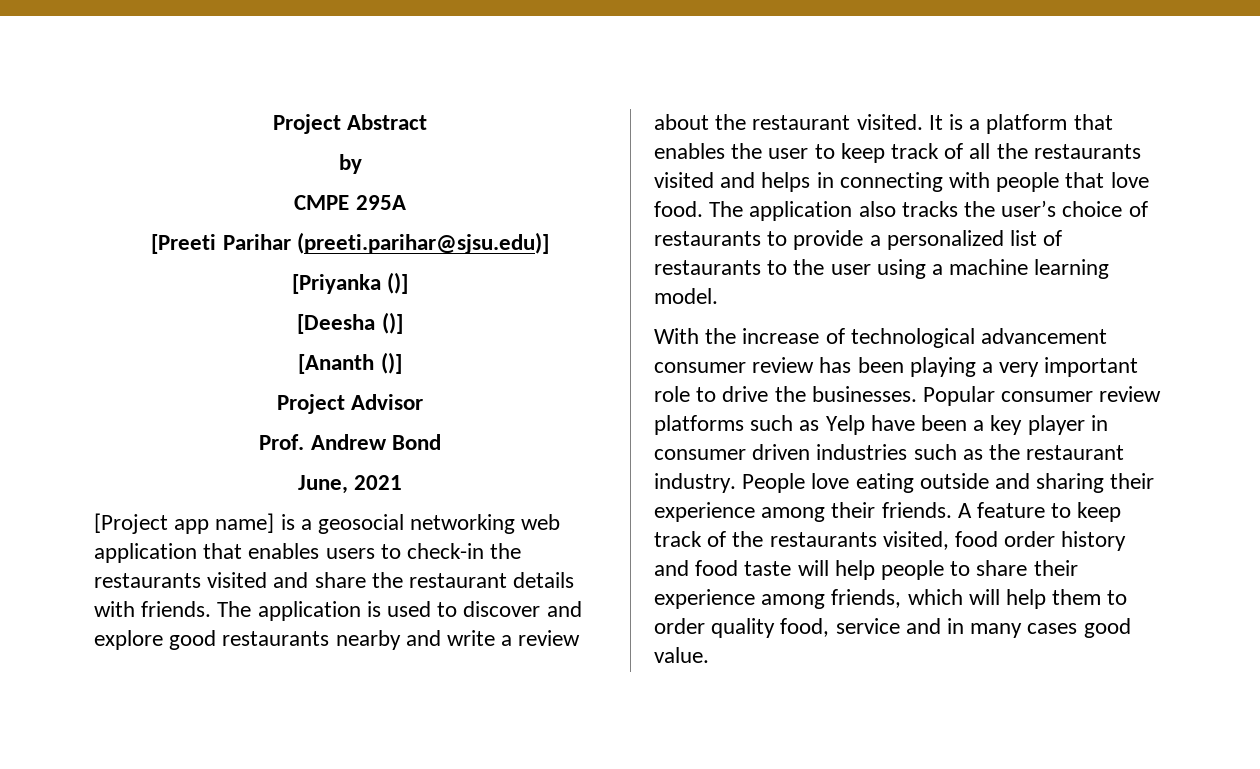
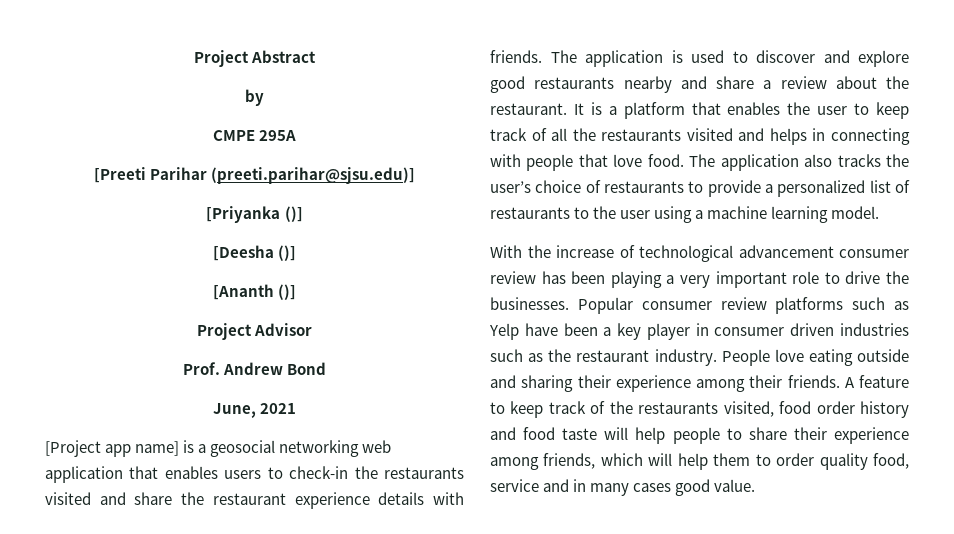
- [Project app name] is a geosocial networking web application that enables users to check-in the restaurants visited and share the restaurant details with friends.
+ [Project app name] is a geosocial networking web application that enables users to check-in the restaurants visited and share the restaurant experience details with friends.
- The application is used to discover and explore good restaurants nearby and write a review about the restaurant visited.
+ The application is used to discover and explore good restaurants nearby and share a review about the restaurant.

